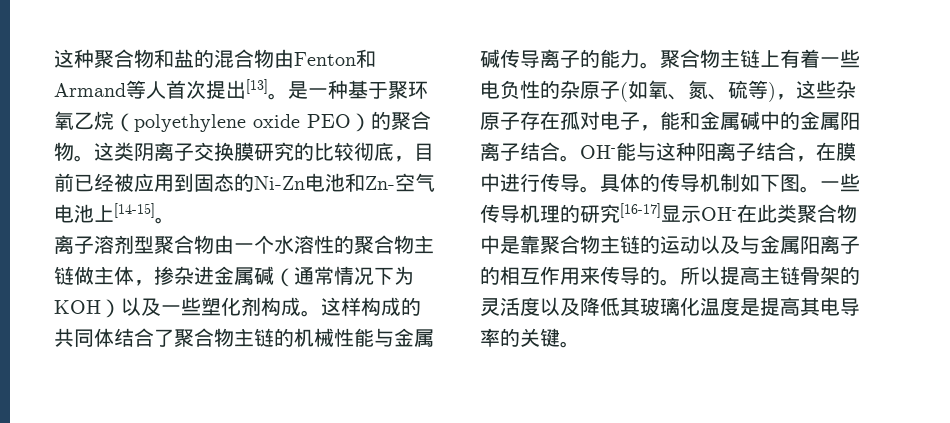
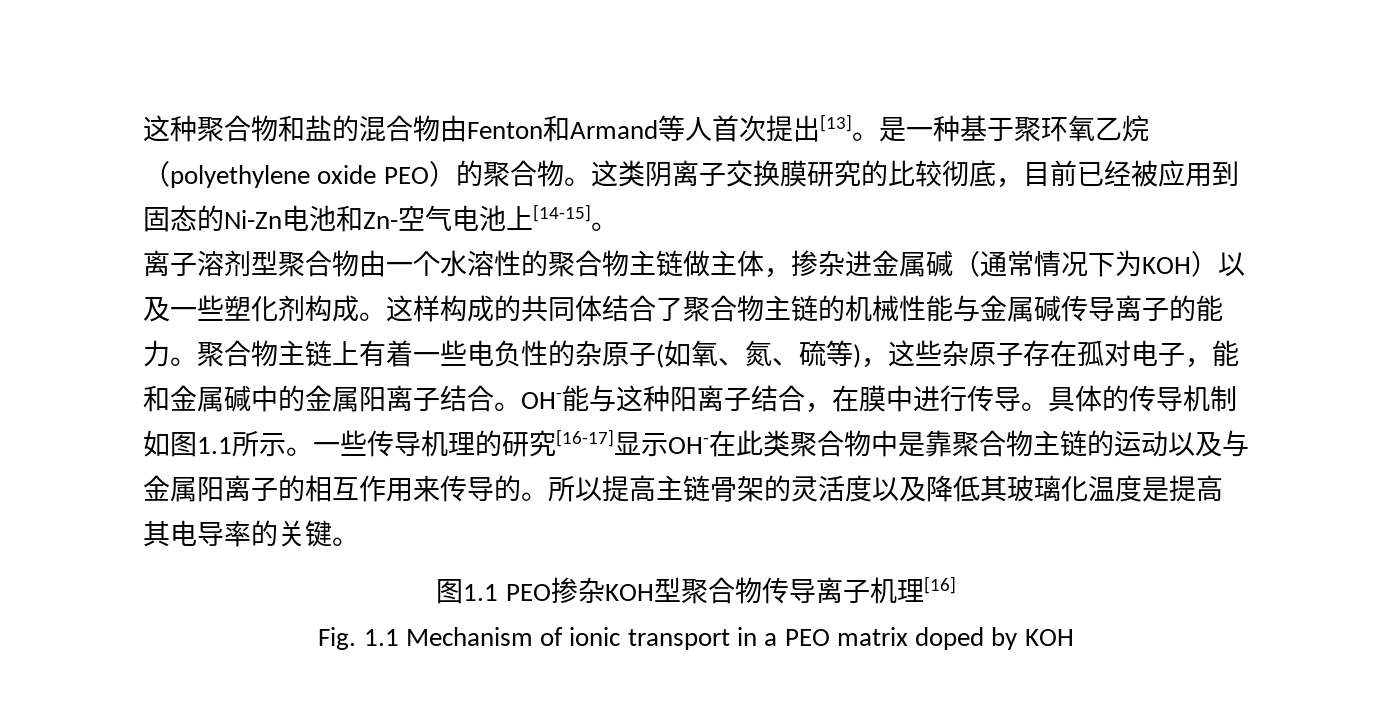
- 具体的传导机制如下图。
+ 具体的传导机制如图1.1所示。
+ 图1.1 PEO掺杂KOH型聚合物传导离子机理[16]
+ Fig. 1.1 Mechanism of ionic transport in a PEO matrix doped by KOH

